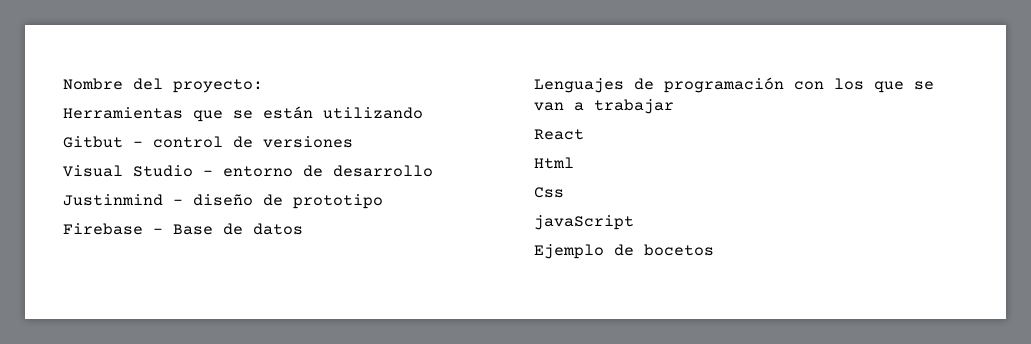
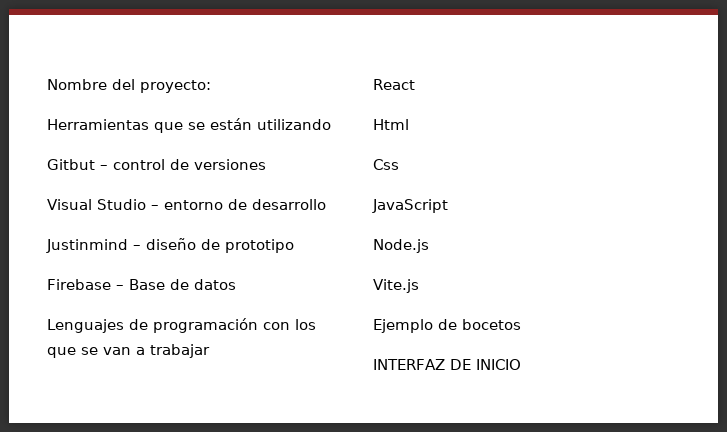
- javaScript
+ JavaScript
+ Node.js
+ Vite.js
+ INTERFAZ DE INICIO

